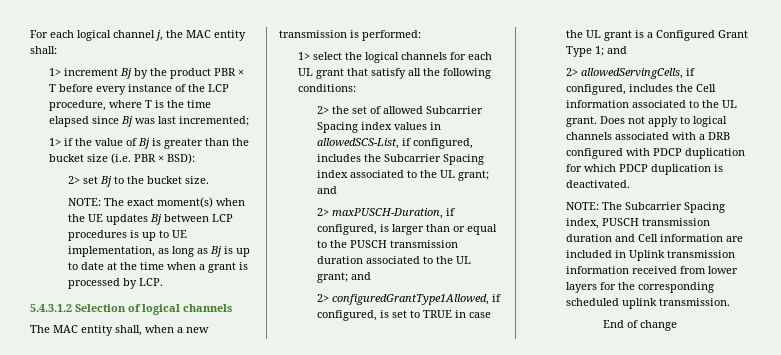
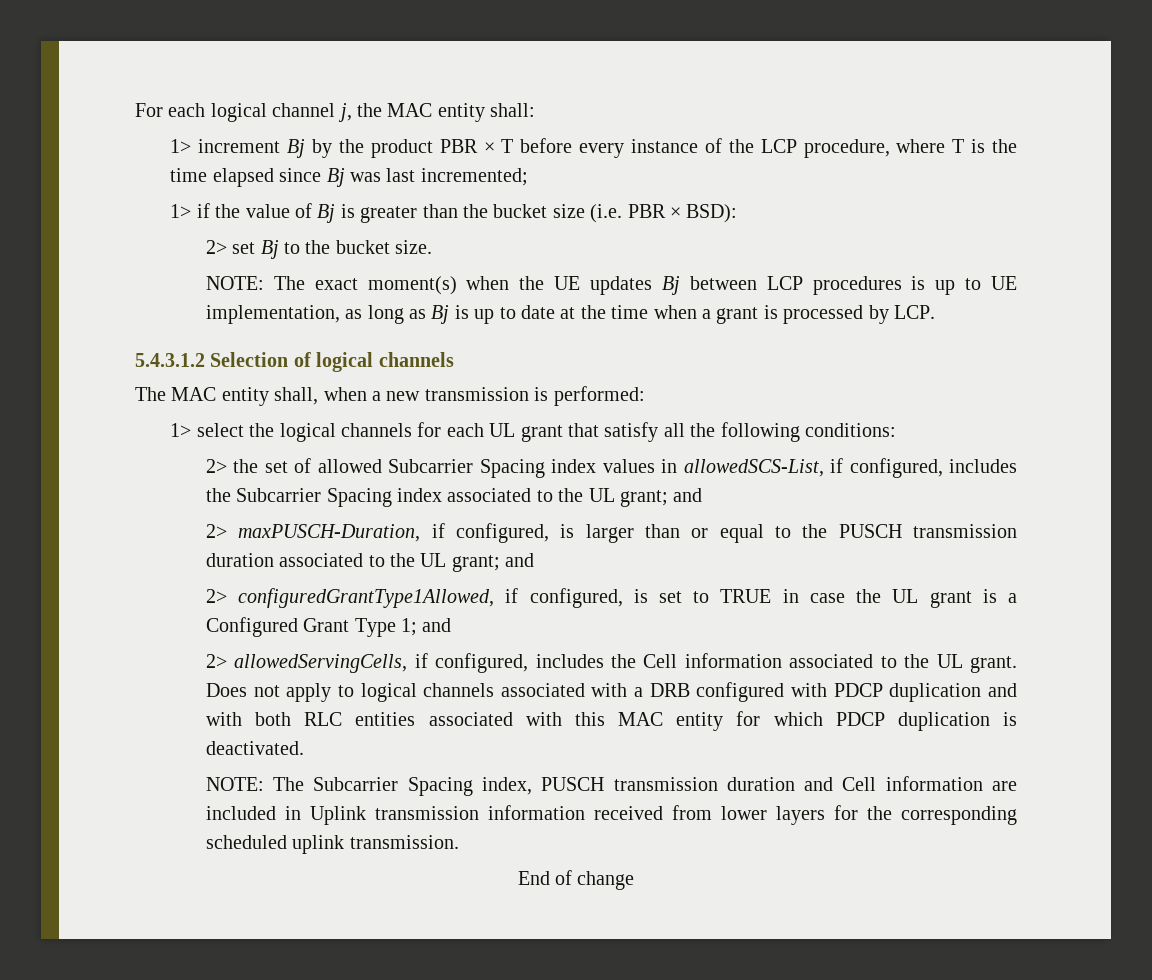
- Does not apply to logical channels associated with a DRB configured with PDCP duplication for which PDCP duplication is deactivated.
+ Does not apply to logical channels associated with a DRB configured with PDCP duplication and with both RLC entities associated with this MAC entity for which PDCP duplication is deactivated.

